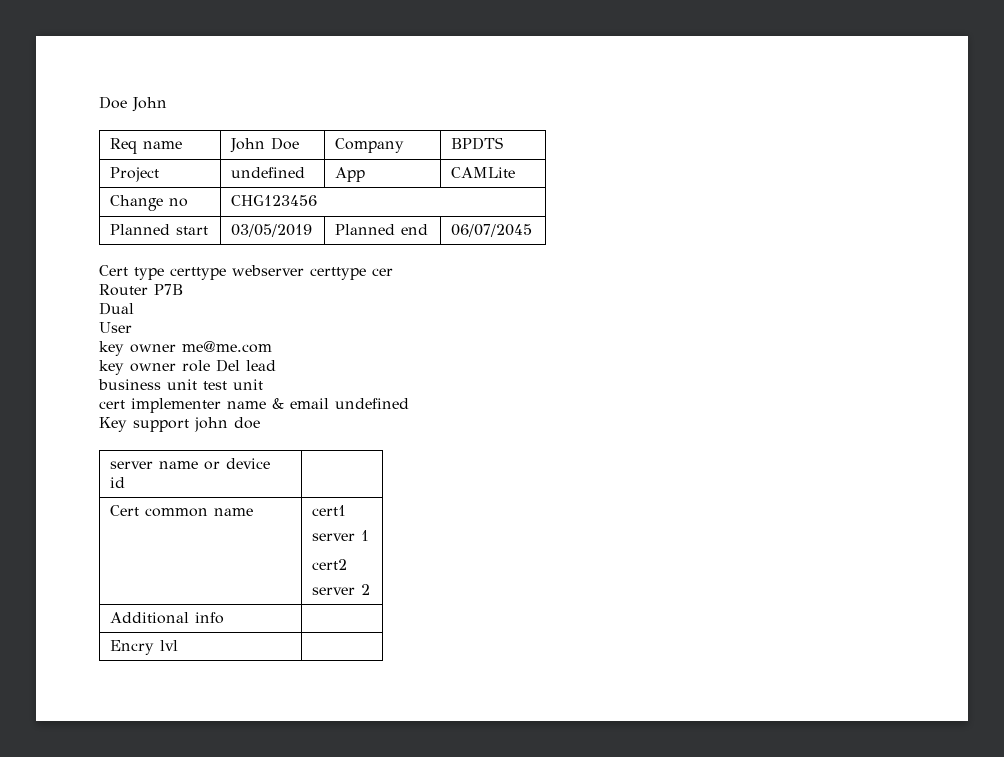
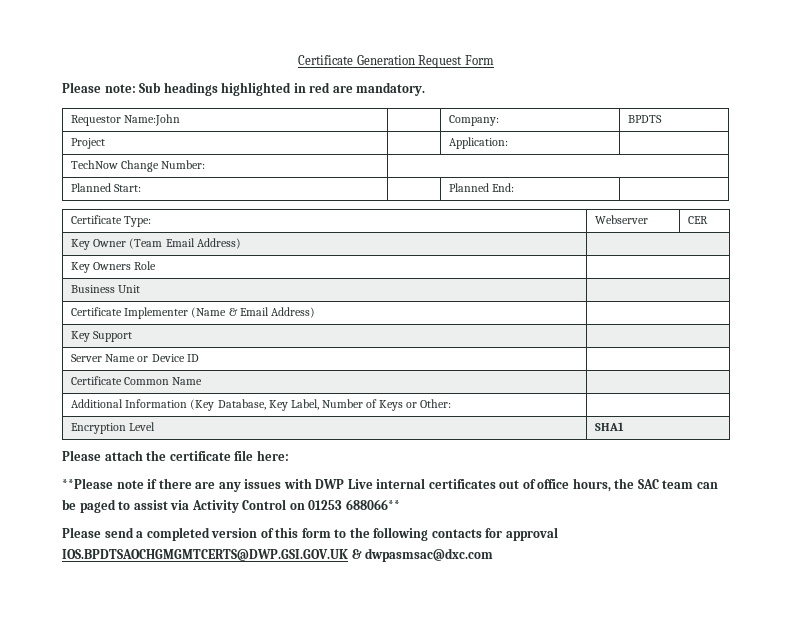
- Doe John
- Req name | John Doe | Company | BPDTS
- Project | undefined | App | CAMLite
- Change no | CHG123456
- Planned start | 03/05/2019 | Planned end | 06/07/2045
- Cert type certtype webserver certtype cer
- Router P7B
- Dual
- User
- key owner me@me.com
- key owner role Del lead
- business unit test unit
- cert implementer name & email undefined
- Key support john doe
- server name or device id |
- Cert common name | cert1
- server 1
- cert2
- server 2
- Additional info |
- Encry lvl |
+ Certificate Generation Request Form
+ Please note: Sub headings highlighted in red are mandatory.
+ Requestor Name:John | | Company: | BPDTS
+ Project | | Application: |
+ TechNow Change Number: |
+ Planned Start: | | Planned End: |
+ Certificate Type: | Webserver | CER
+ Key Owner (Team Email Address) |
+ Key Owners Role |
+ Business Unit |
+ Certificate Implementer (Name & Email Address) |
+ Key Support |
+ Server Name or Device ID |
+ Certificate Common Name |
+ Additional Information (Key Database, Key Label, Number of Keys or Other: |
+ Encryption Level | SHA1
+ Please attach the certificate file here:
+ **Please note if there are any issues with DWP Live internal certificates out of office hours, the SAC team can be paged to assist via Activity Control on 01253 688066**
+ Please send a completed version of this form to the following contacts for approval IOS.BPDTSAOCHGMGMTCERTS@DWP.GSI.GOV.UK & dwpasmsac@dxc.com

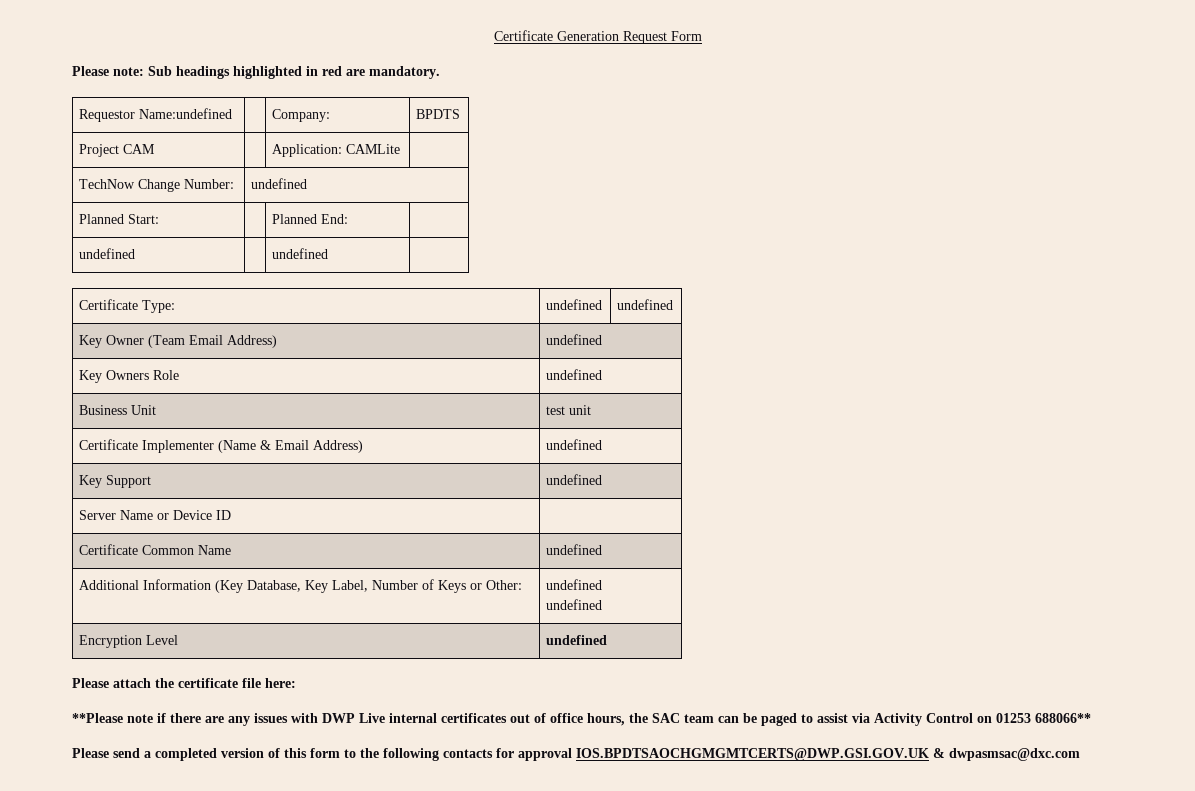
- Requestor Name:John | | Company: | BPDTS
+ Requestor Name:undefined | | Company: | BPDTS
- Project | | Application: |
+ Project CAM | | Application: CAMLite |
- TechNow Change Number: |
+ TechNow Change Number: | undefined
+ undefined | | undefined |
- Certificate Type: | Webserver | CER
+ Certificate Type: | undefined | undefined
- Key Owner (Team Email Address) |
+ Key Owner (Team Email Address) | undefined
- Key Owners Role |
+ Key Owners Role | undefined
- Business Unit |
+ Business Unit | test unit
- Certificate Implementer (Name & Email Address) |
+ Certificate Implementer (Name & Email Address) | undefined
- Key Support |
+ Key Support | undefined
- Certificate Common Name |
+ Certificate Common Name | undefined
- Additional Information (Key Database, Key Label, Number of Keys or Other: |
+ Additional Information (Key Database, Key Label, Number of Keys or Other: | undefined
+ undefined
- Encryption Level | SHA1
+ Encryption Level | undefined

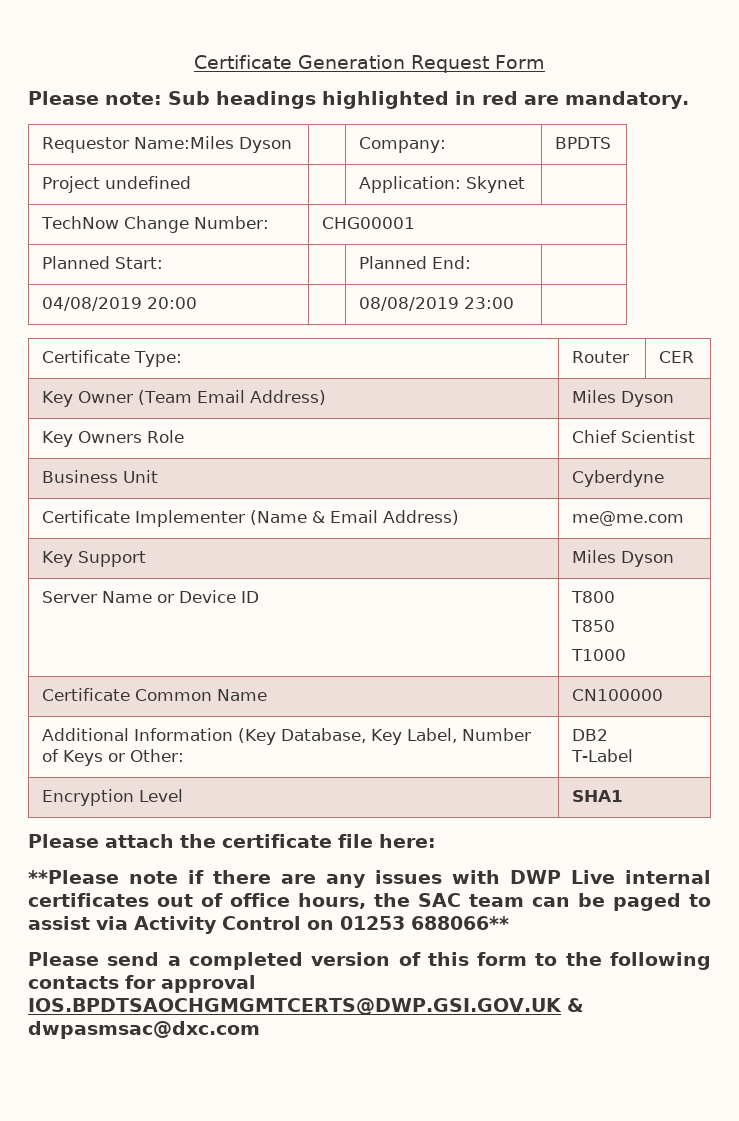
- Requestor Name:undefined | | Company: | BPDTS
+ Requestor Name:Miles Dyson | | Company: | BPDTS
- Project CAM | | Application: CAMLite |
+ Project undefined | | Application: Skynet |
- TechNow Change Number: | undefined
+ TechNow Change Number: | CHG00001
- undefined | | undefined |
+ 04/08/2019 20:00 | | 08/08/2019 23:00 |
- Certificate Type: | undefined | undefined
+ Certificate Type: | Router | CER
- Key Owner (Team Email Address) | undefined
+ Key Owner (Team Email Address) | Miles Dyson
- Key Owners Role | undefined
+ Key Owners Role | Chief Scientist
- Business Unit | test unit
+ Business Unit | Cyberdyne
- Certificate Implementer (Name & Email Address) | undefined
+ Certificate Implementer (Name & Email Address) | me@me.com
- Key Support | undefined
+ Key Support | Miles Dyson
- Server Name or Device ID |
+ Server Name or Device ID | T800
+ T850
+ T1000
- Certificate Common Name | undefined
+ Certificate Common Name | CN100000
- Additional Information (Key Database, Key Label, Number of Keys or Other: | undefined
- undefined
+ Additional Information (Key Database, Key Label, Number of Keys or Other: | DB2
+ T-Label
- Encryption Level | undefined
+ Encryption Level | SHA1

